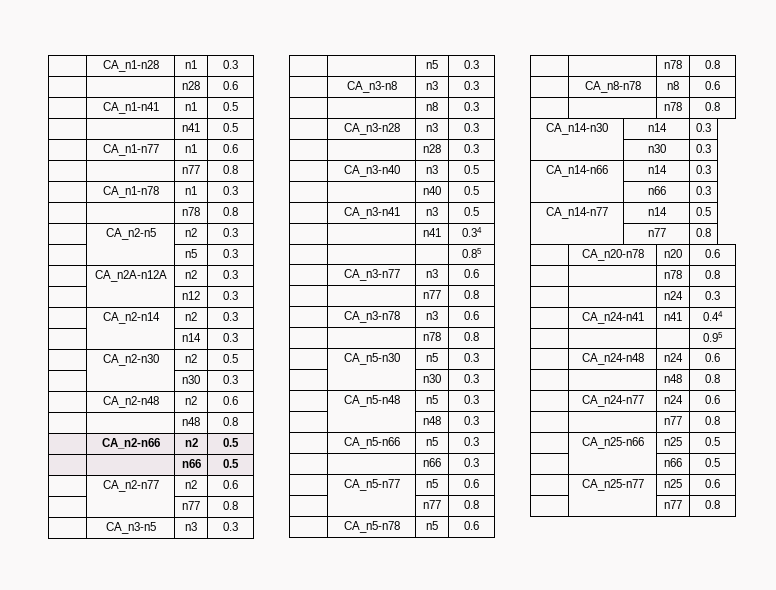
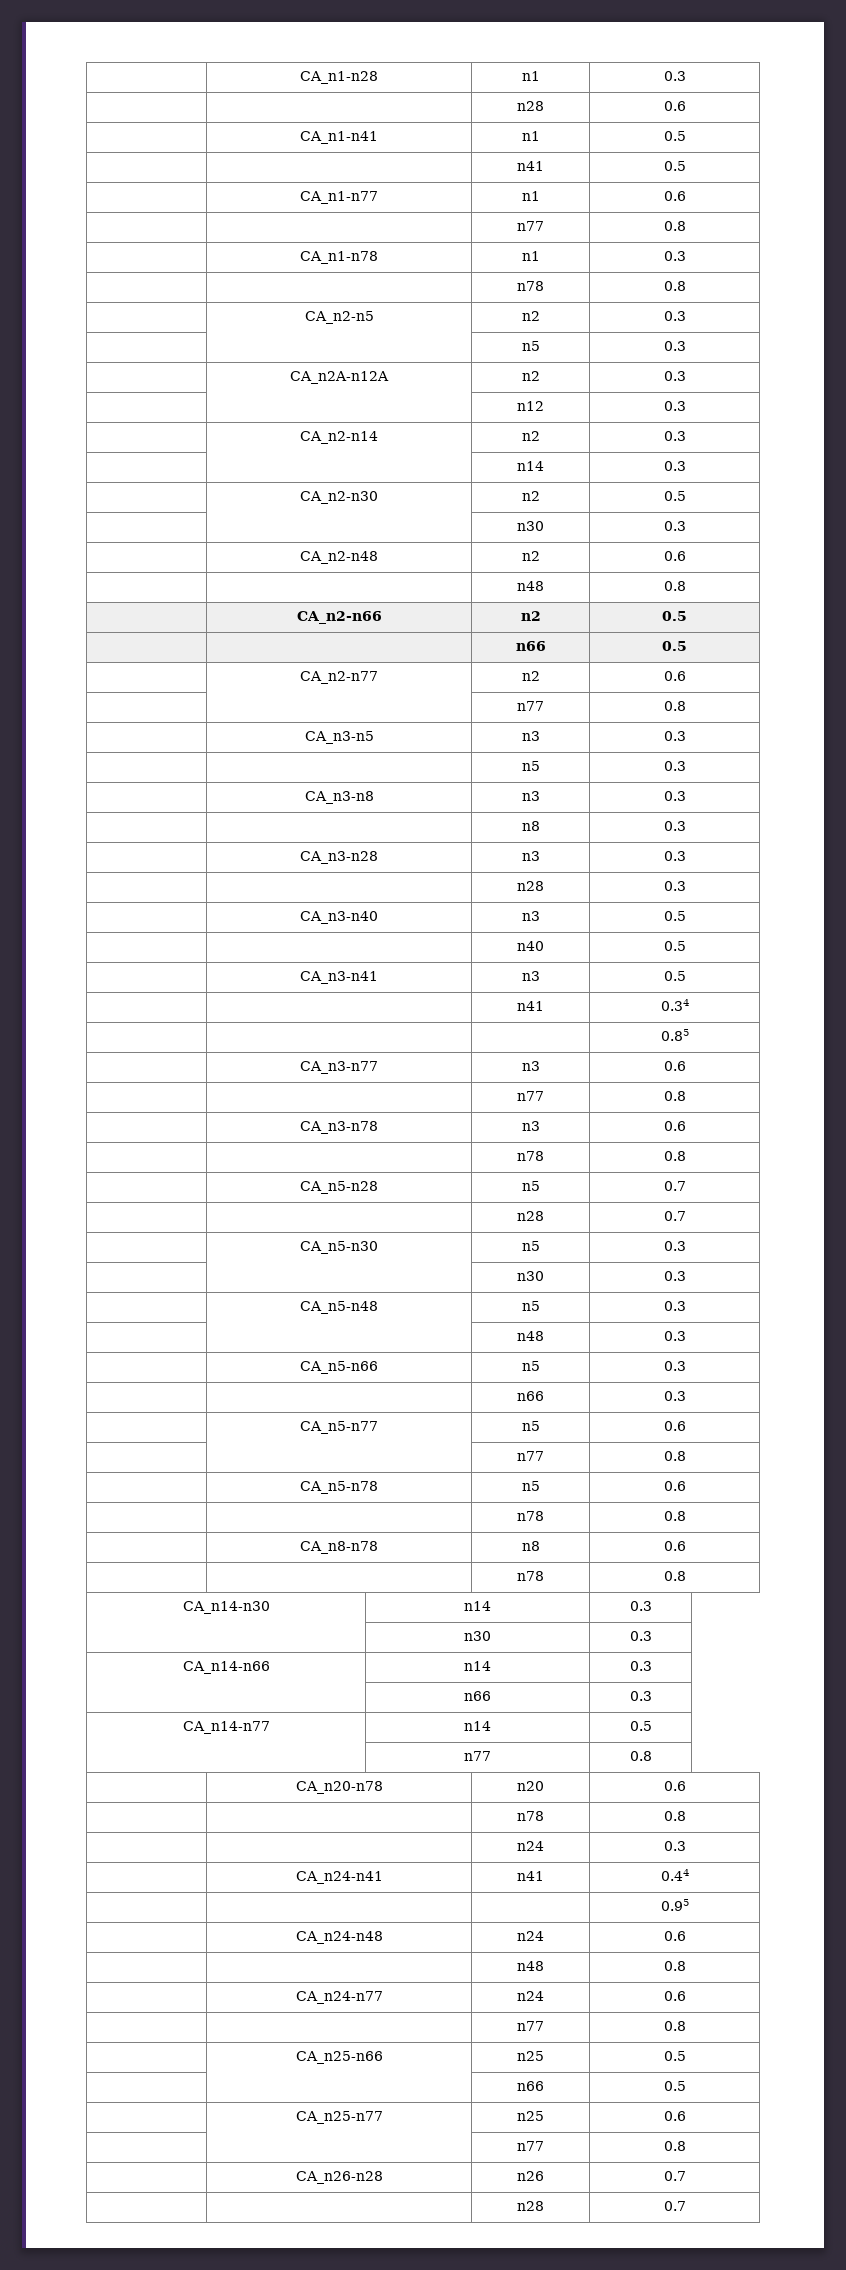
+ | CA_n5-n28 | n5 | 0.7
+ | | n28 | 0.7
+ | CA_n26-n28 | n26 | 0.7
+ | | n28 | 0.7

